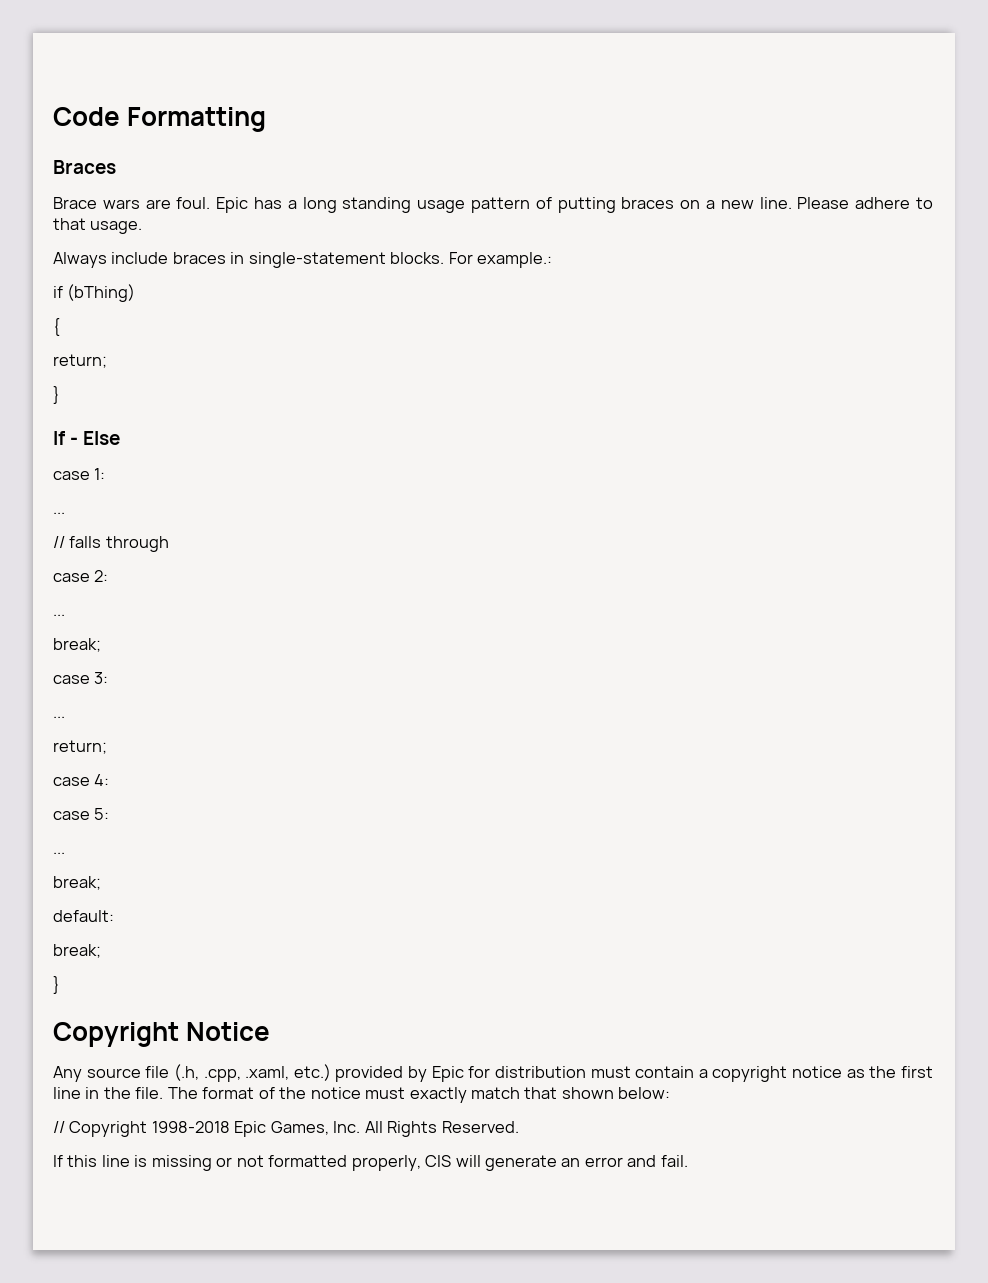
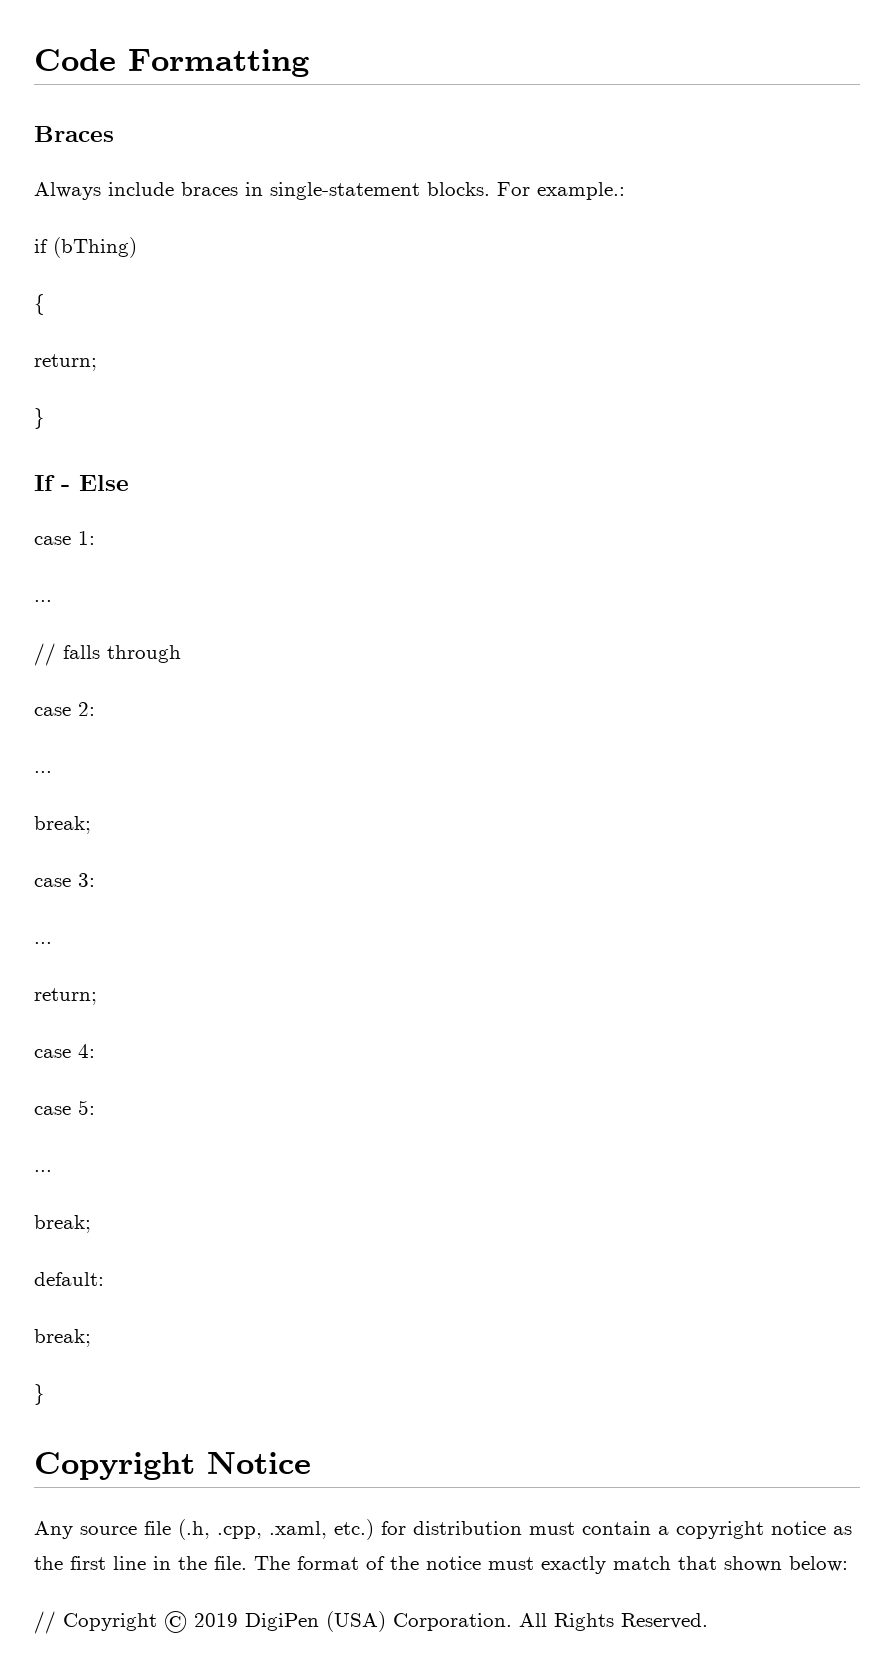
- Brace wars are foul. Epic has a long standing usage pattern of putting braces on a new line. Please adhere to that usage.
- Any source file (.h, .cpp, .xaml, etc.) provided by Epic for distribution must contain a copyright notice as the first line in the file.
+ Any source file (.h, .cpp, .xaml, etc.) for distribution must contain a copyright notice as the first line in the file.
- // Copyright 1998-2018 Epic Games, Inc. All Rights Reserved.
- If this line is missing or not formatted properly, CIS will generate an error and fail.
+ // Copyright © 2019 DigiPen (USA) Corporation. All Rights Reserved.

